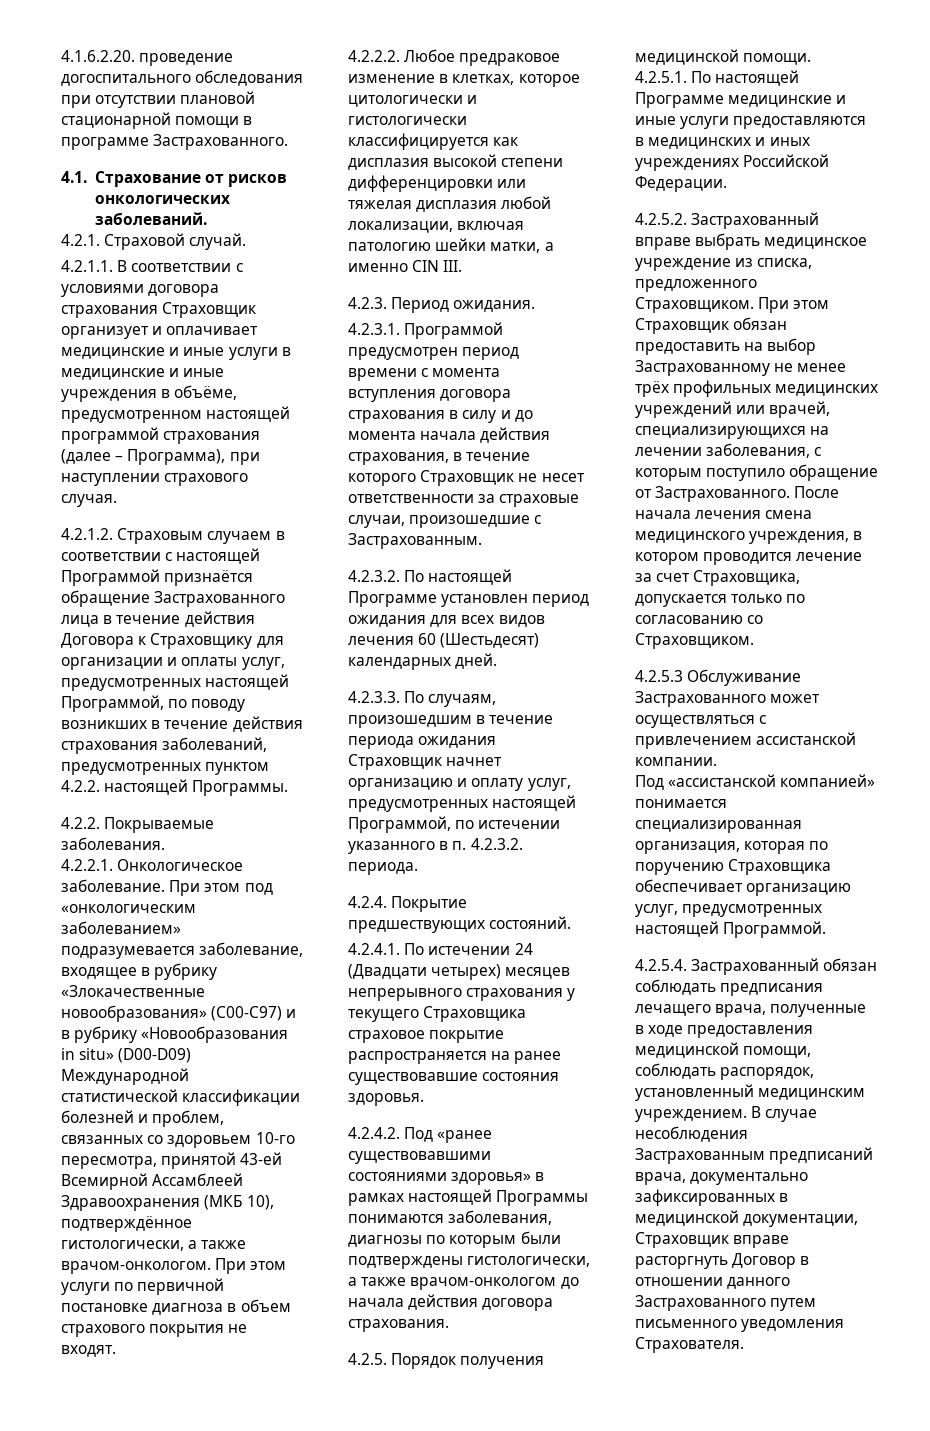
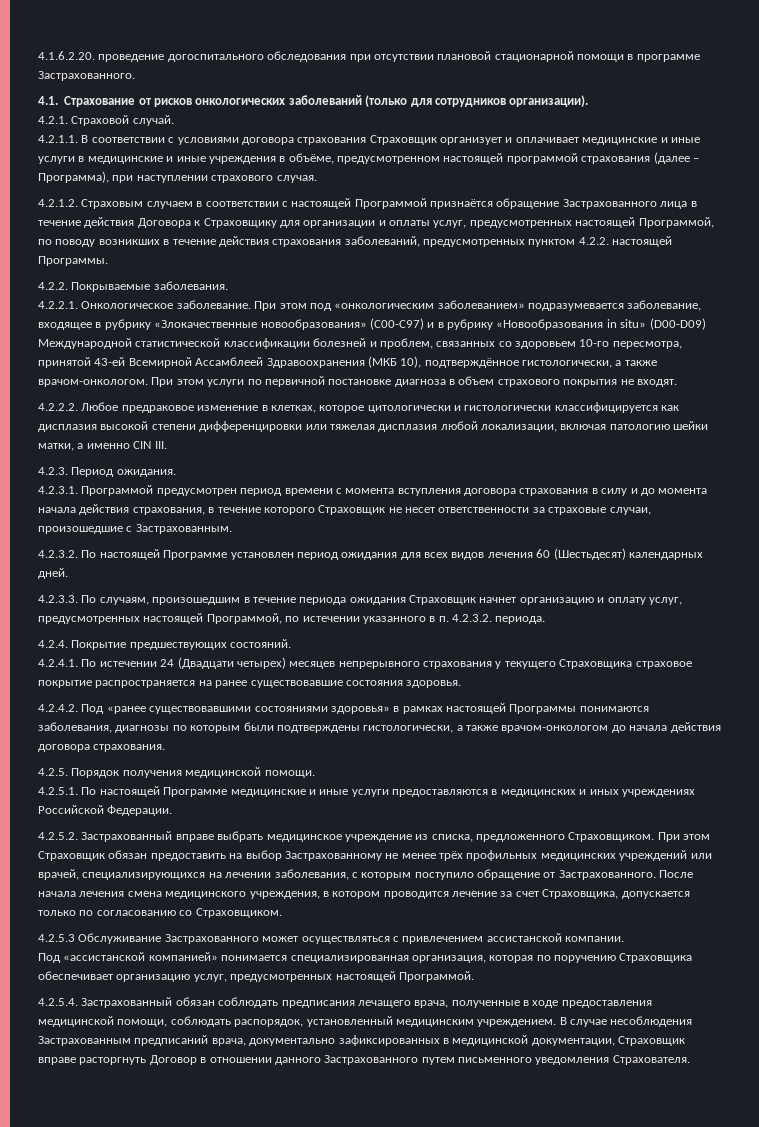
- 4.1. Страхование от рисков онкологических заболеваний.
+ 4.1. Страхование от рисков онкологических заболеваний (только для сотрудников организации).

